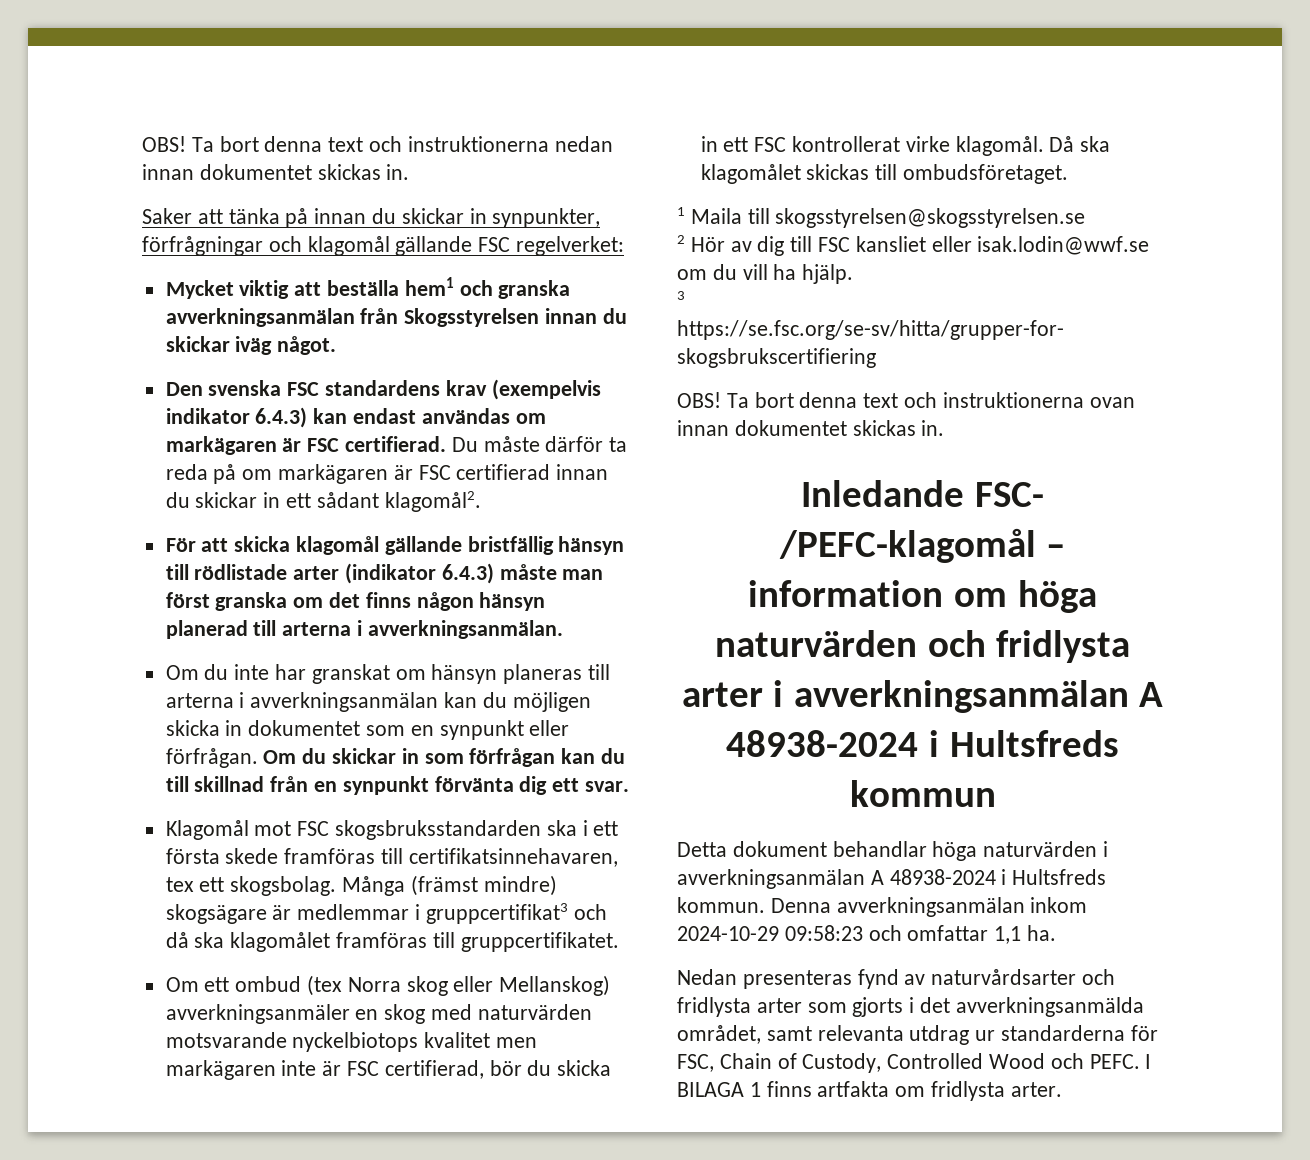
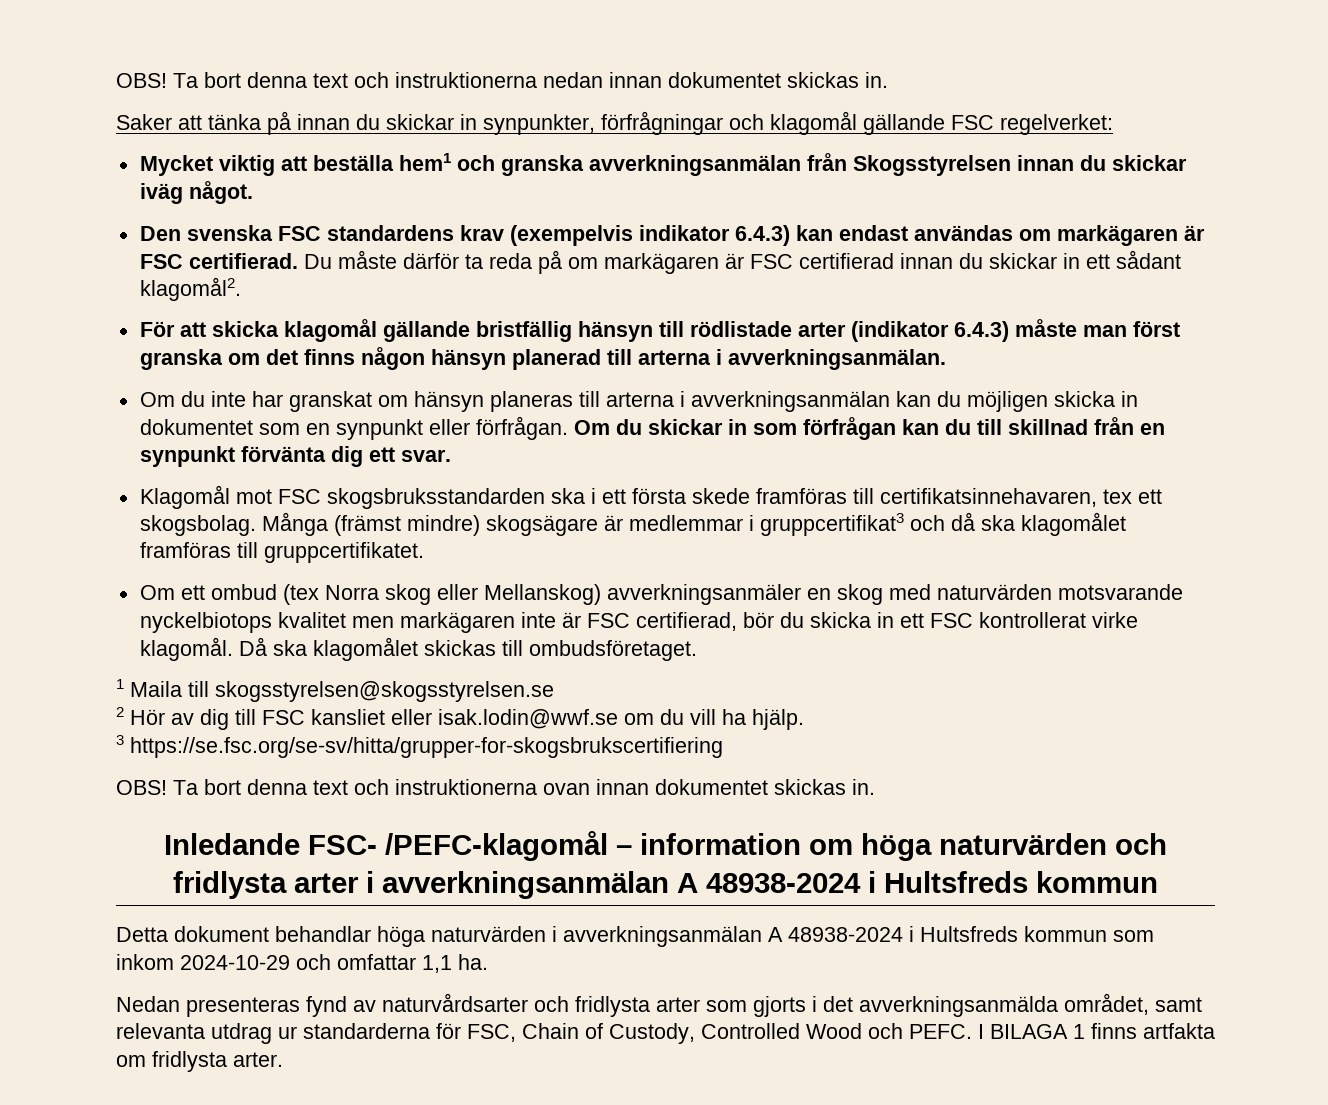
- Detta dokument behandlar höga naturvärden i avverkningsanmälan A 48938-2024 i Hultsfreds kommun. Denna avverkningsanmälan inkom 2024-10-29 09:58:23 och omfattar 1,1 ha.
+ Detta dokument behandlar höga naturvärden i avverkningsanmälan A 48938-2024 i Hultsfreds kommun som inkom 2024-10-29 och omfattar 1,1 ha.

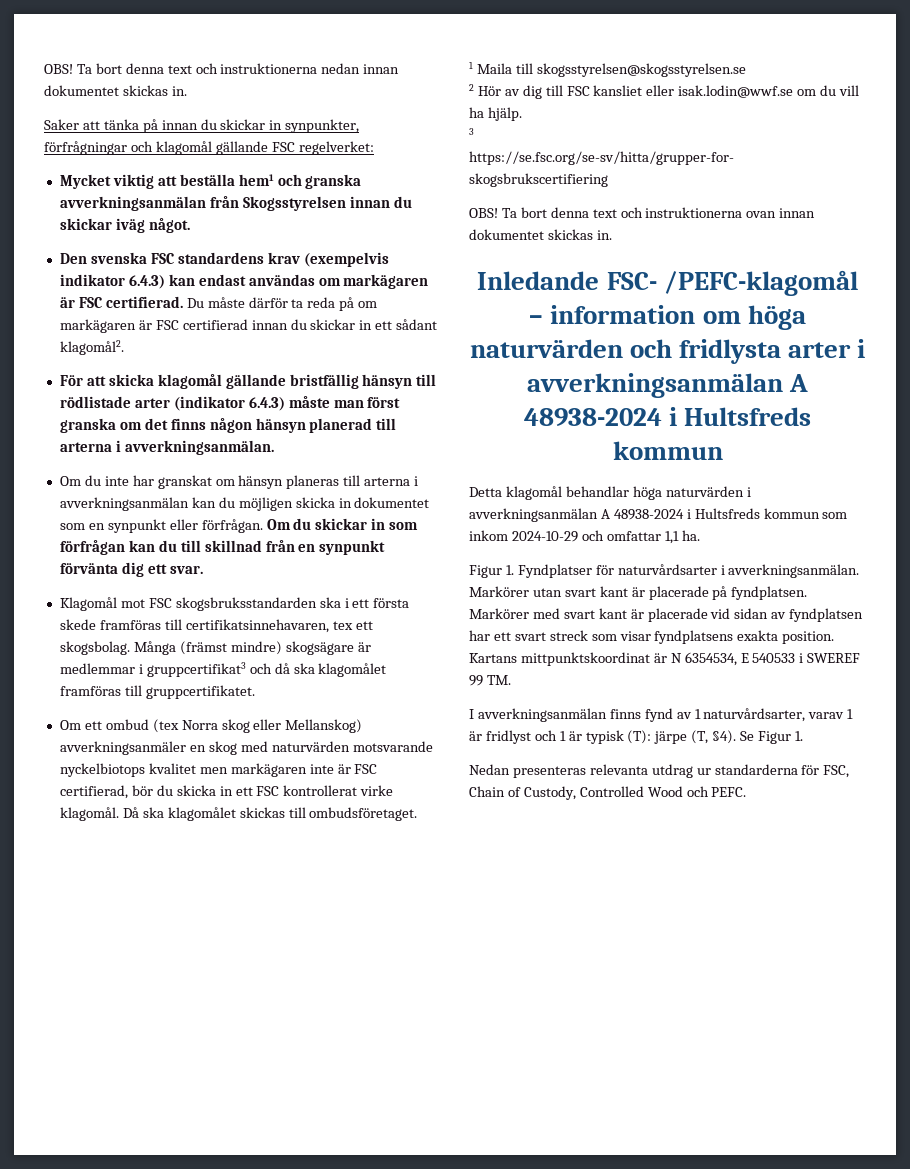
- Detta dokument behandlar höga naturvärden i avverkningsanmälan A 48938-2024 i Hultsfreds kommun som inkom 2024-10-29 och omfattar 1,1 ha.
+ Detta klagomål behandlar höga naturvärden i avverkningsanmälan A 48938-2024 i Hultsfreds kommun som inkom 2024-10-29 och omfattar 1,1 ha.
- Nedan presenteras fynd av naturvårdsarter och fridlysta arter som gjorts i det avverkningsanmälda området, samt relevanta utdrag ur standarderna för FSC, Chain of Custody, Controlled Wood och PEFC. I BILAGA 1 finns artfakta om fridlysta arter.
+ Figur 1. Fyndplatser för naturvårdsarter i avverkningsanmälan. Markörer utan svart kant är placerade på fyndplatsen. Markörer med svart kant är placerade vid sidan av fyndplatsen har ett svart streck som visar fyndplatsens exakta position. Kartans mittpunktskoordinat är N 6354534, E 540533 i SWEREF 99 TM.
+ I avverkningsanmälan finns fynd av 1 naturvårdsarter, varav 1 är fridlyst och 1 är typisk (T): järpe (T, §4). Se Figur 1.
+ Nedan presenteras relevanta utdrag ur standarderna för FSC, Chain of Custody, Controlled Wood och PEFC.

